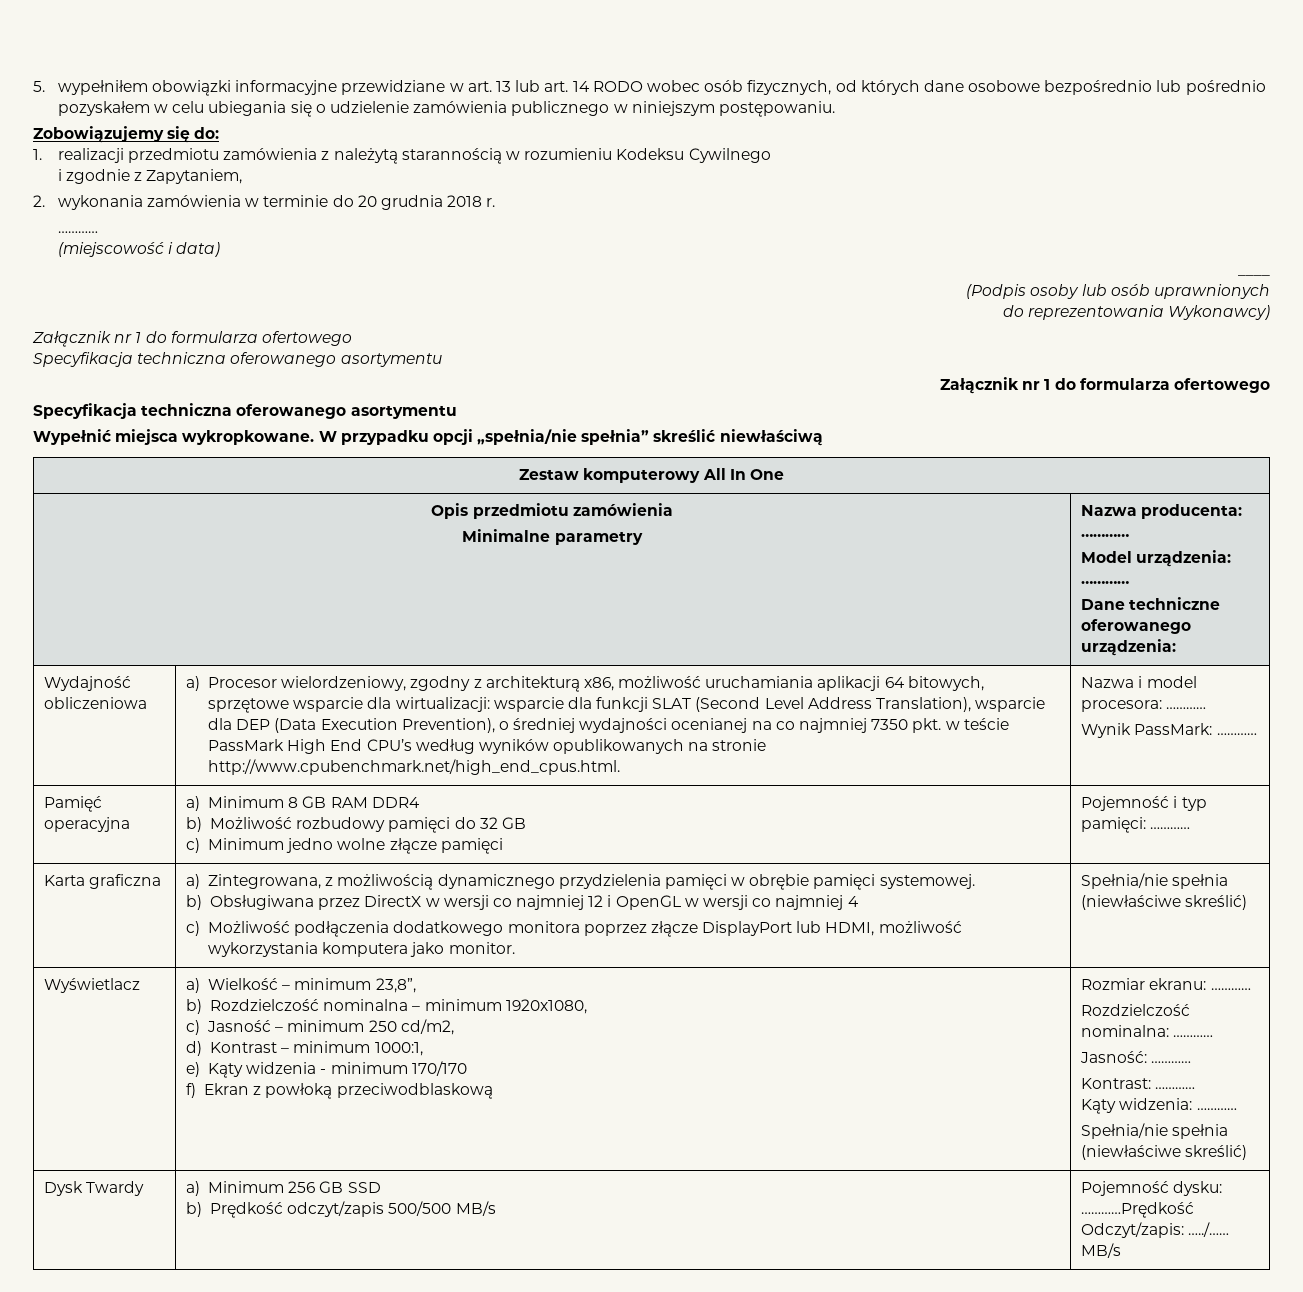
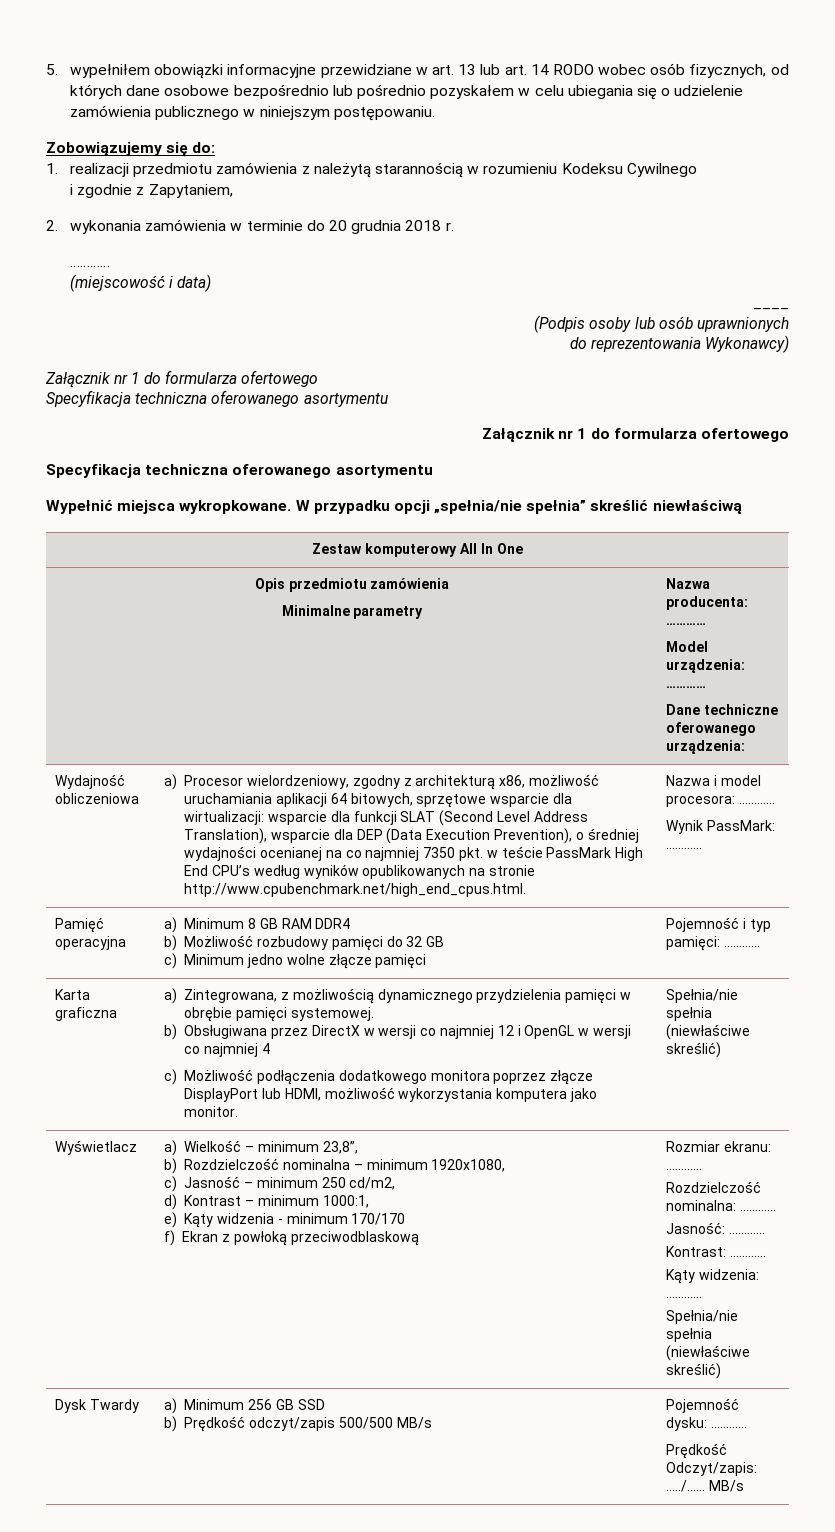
  Dysk Twardy | a) Minimum 256 GB SSD
- b) Prędkość odczyt/zapis 500/500 MB/s | Pojemność dysku: …………Prędkość Odczyt/zapis: …../…… MB/s
+ b) Prędkość odczyt/zapis 500/500 MB/s | Pojemność dysku: …………
+ Prędkość Odczyt/zapis: …../…… MB/s

